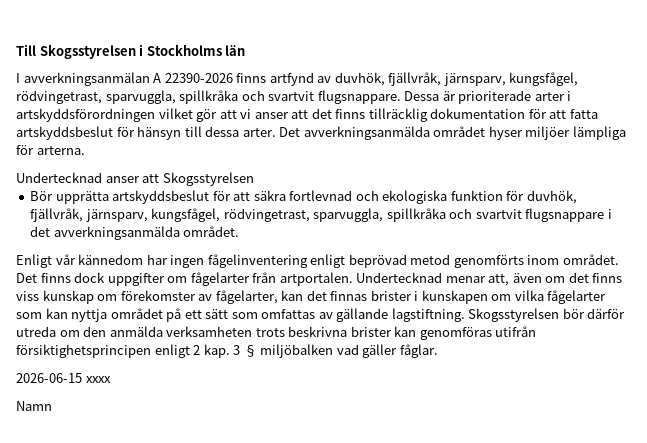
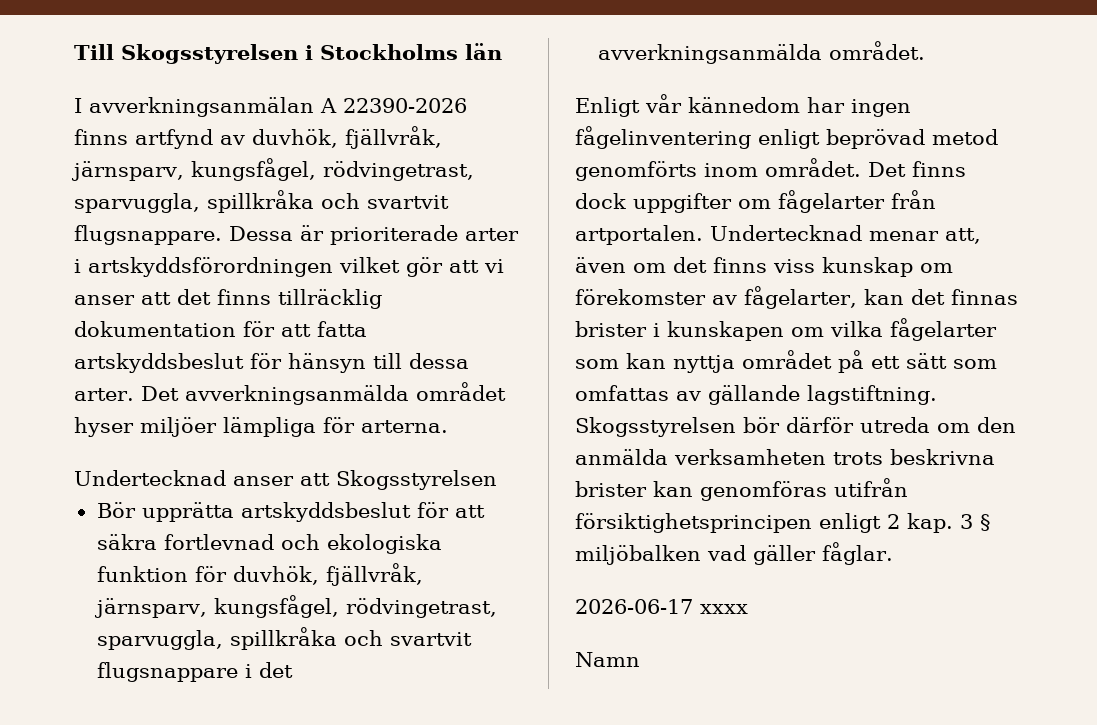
- 2026-06-15 xxxx
+ 2026-06-17 xxxx

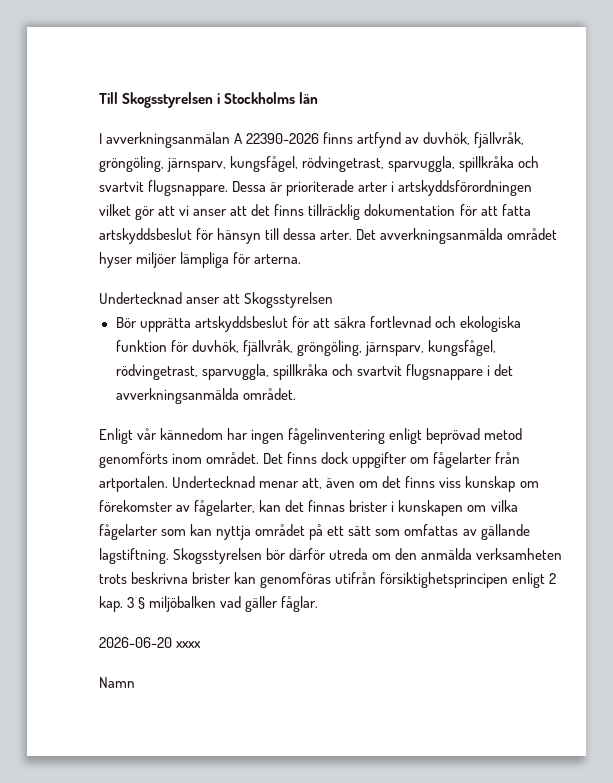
- I avverkningsanmälan A 22390-2026 finns artfynd av duvhök, fjällvråk, järnsparv, kungsfågel, rödvingetrast, sparvuggla, spillkråka och svartvit flugsnappare.
+ I avverkningsanmälan A 22390-2026 finns artfynd av duvhök, fjällvråk, gröngöling, järnsparv, kungsfågel, rödvingetrast, sparvuggla, spillkråka och svartvit flugsnappare.
- Bör upprätta artskyddsbeslut för att säkra fortlevnad och ekologiska funktion för duvhök, fjällvråk, järnsparv, kungsfågel, rödvingetrast, sparvuggla, spillkråka och svartvit flugsnappare i det avverkningsanmälda området.
+ Bör upprätta artskyddsbeslut för att säkra fortlevnad och ekologiska funktion för duvhök, fjällvråk, gröngöling, järnsparv, kungsfågel, rödvingetrast, sparvuggla, spillkråka och svartvit flugsnappare i det avverkningsanmälda området.
- 2026-06-17 xxxx
+ 2026-06-20 xxxx

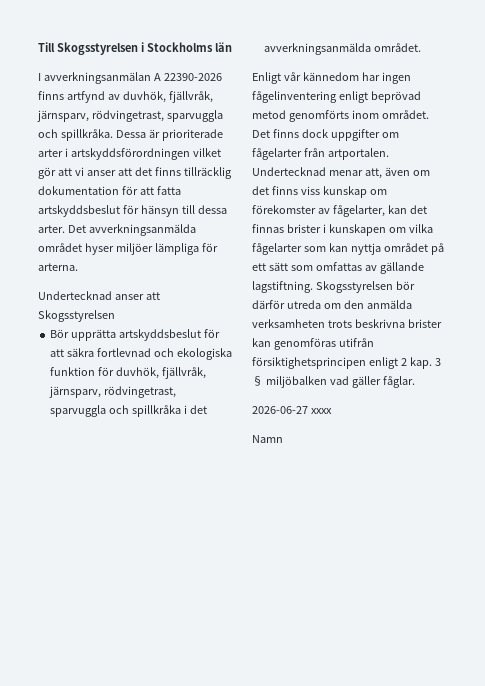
- I avverkningsanmälan A 22390-2026 finns artfynd av duvhök, fjällvråk, gröngöling, järnsparv, kungsfågel, rödvingetrast, sparvuggla, spillkråka och svartvit flugsnappare.
+ I avverkningsanmälan A 22390-2026 finns artfynd av duvhök, fjällvråk, järnsparv, rödvingetrast, sparvuggla och spillkråka.
- Bör upprätta artskyddsbeslut för att säkra fortlevnad och ekologiska funktion för duvhök, fjällvråk, gröngöling, järnsparv, kungsfågel, rödvingetrast, sparvuggla, spillkråka och svartvit flugsnappare i det avverkningsanmälda området.
+ Bör upprätta artskyddsbeslut för att säkra fortlevnad och ekologiska funktion för duvhök, fjällvråk, järnsparv, rödvingetrast, sparvuggla och spillkråka i det avverkningsanmälda området.
- 2026-06-20 xxxx
+ 2026-06-27 xxxx

